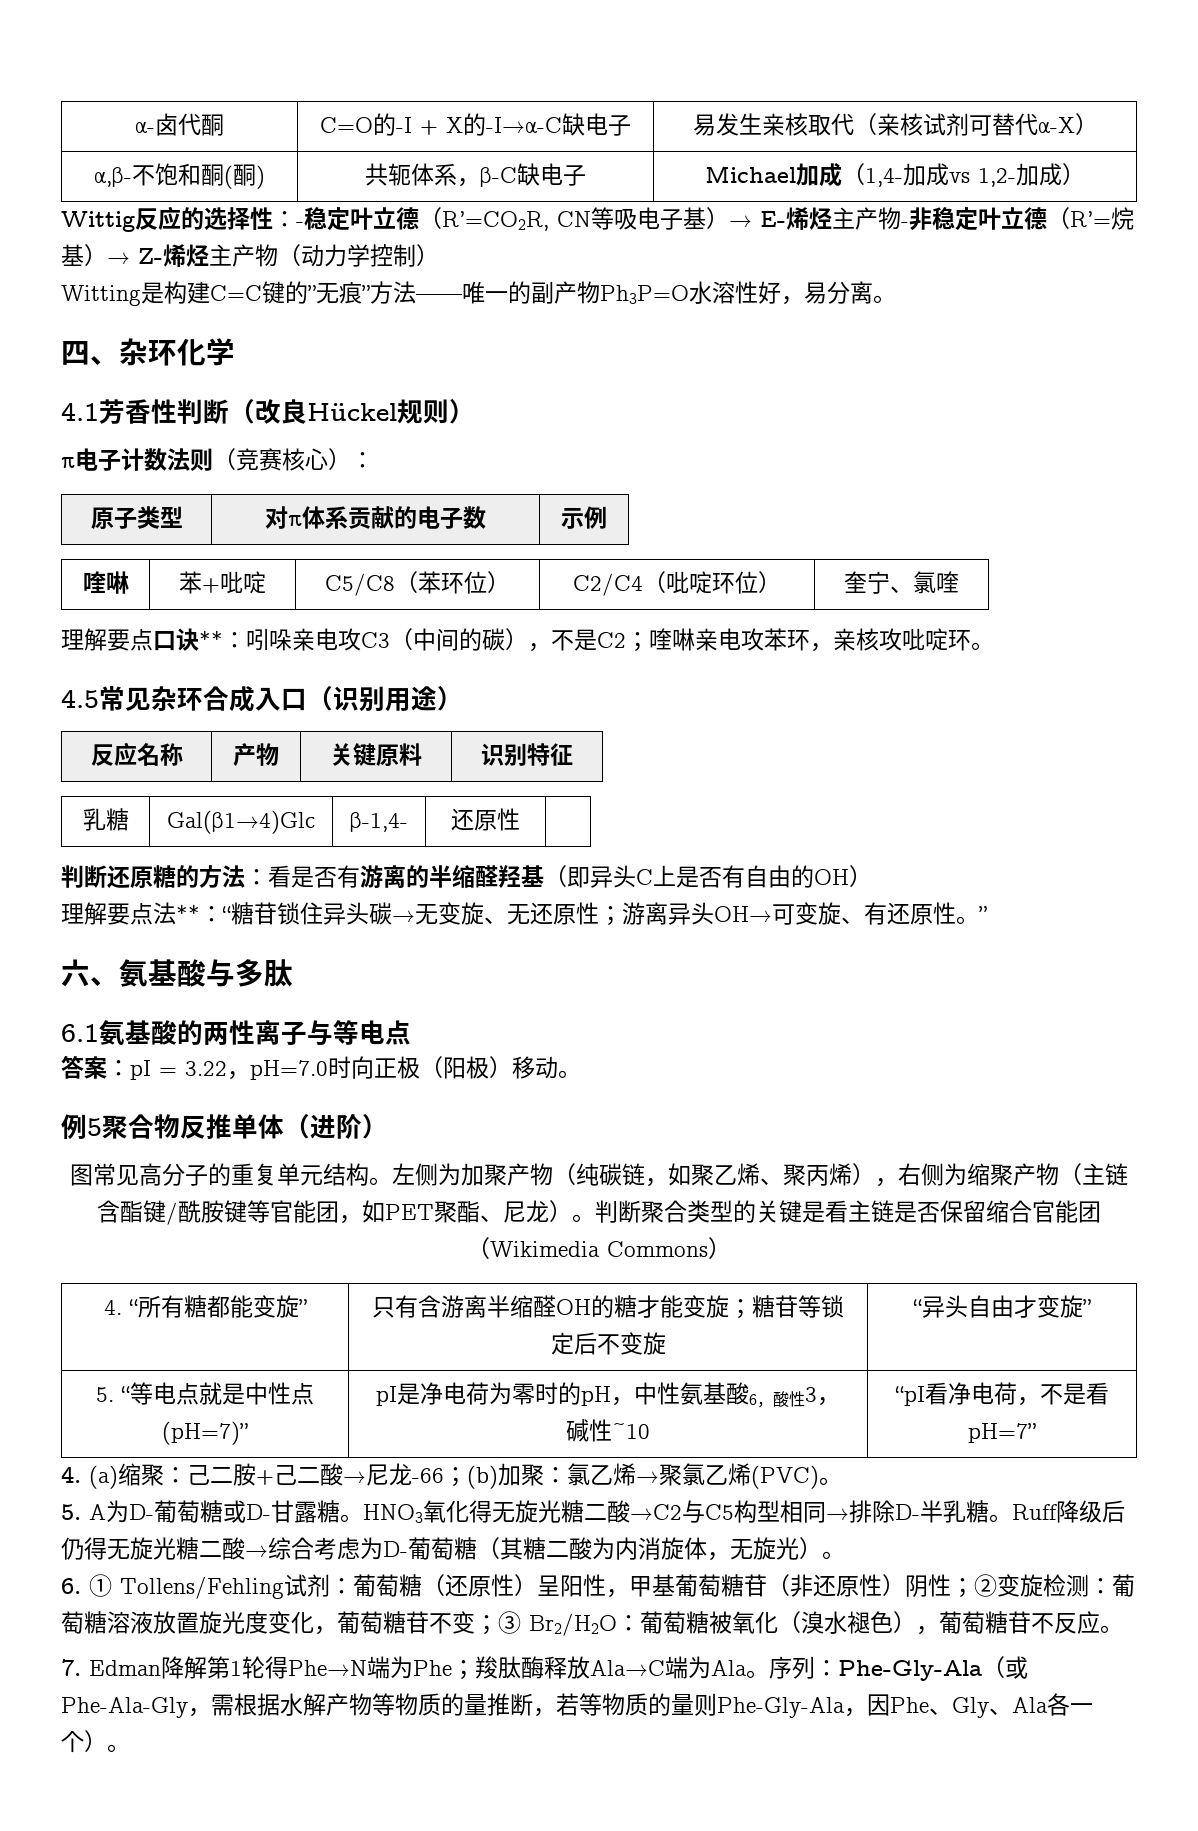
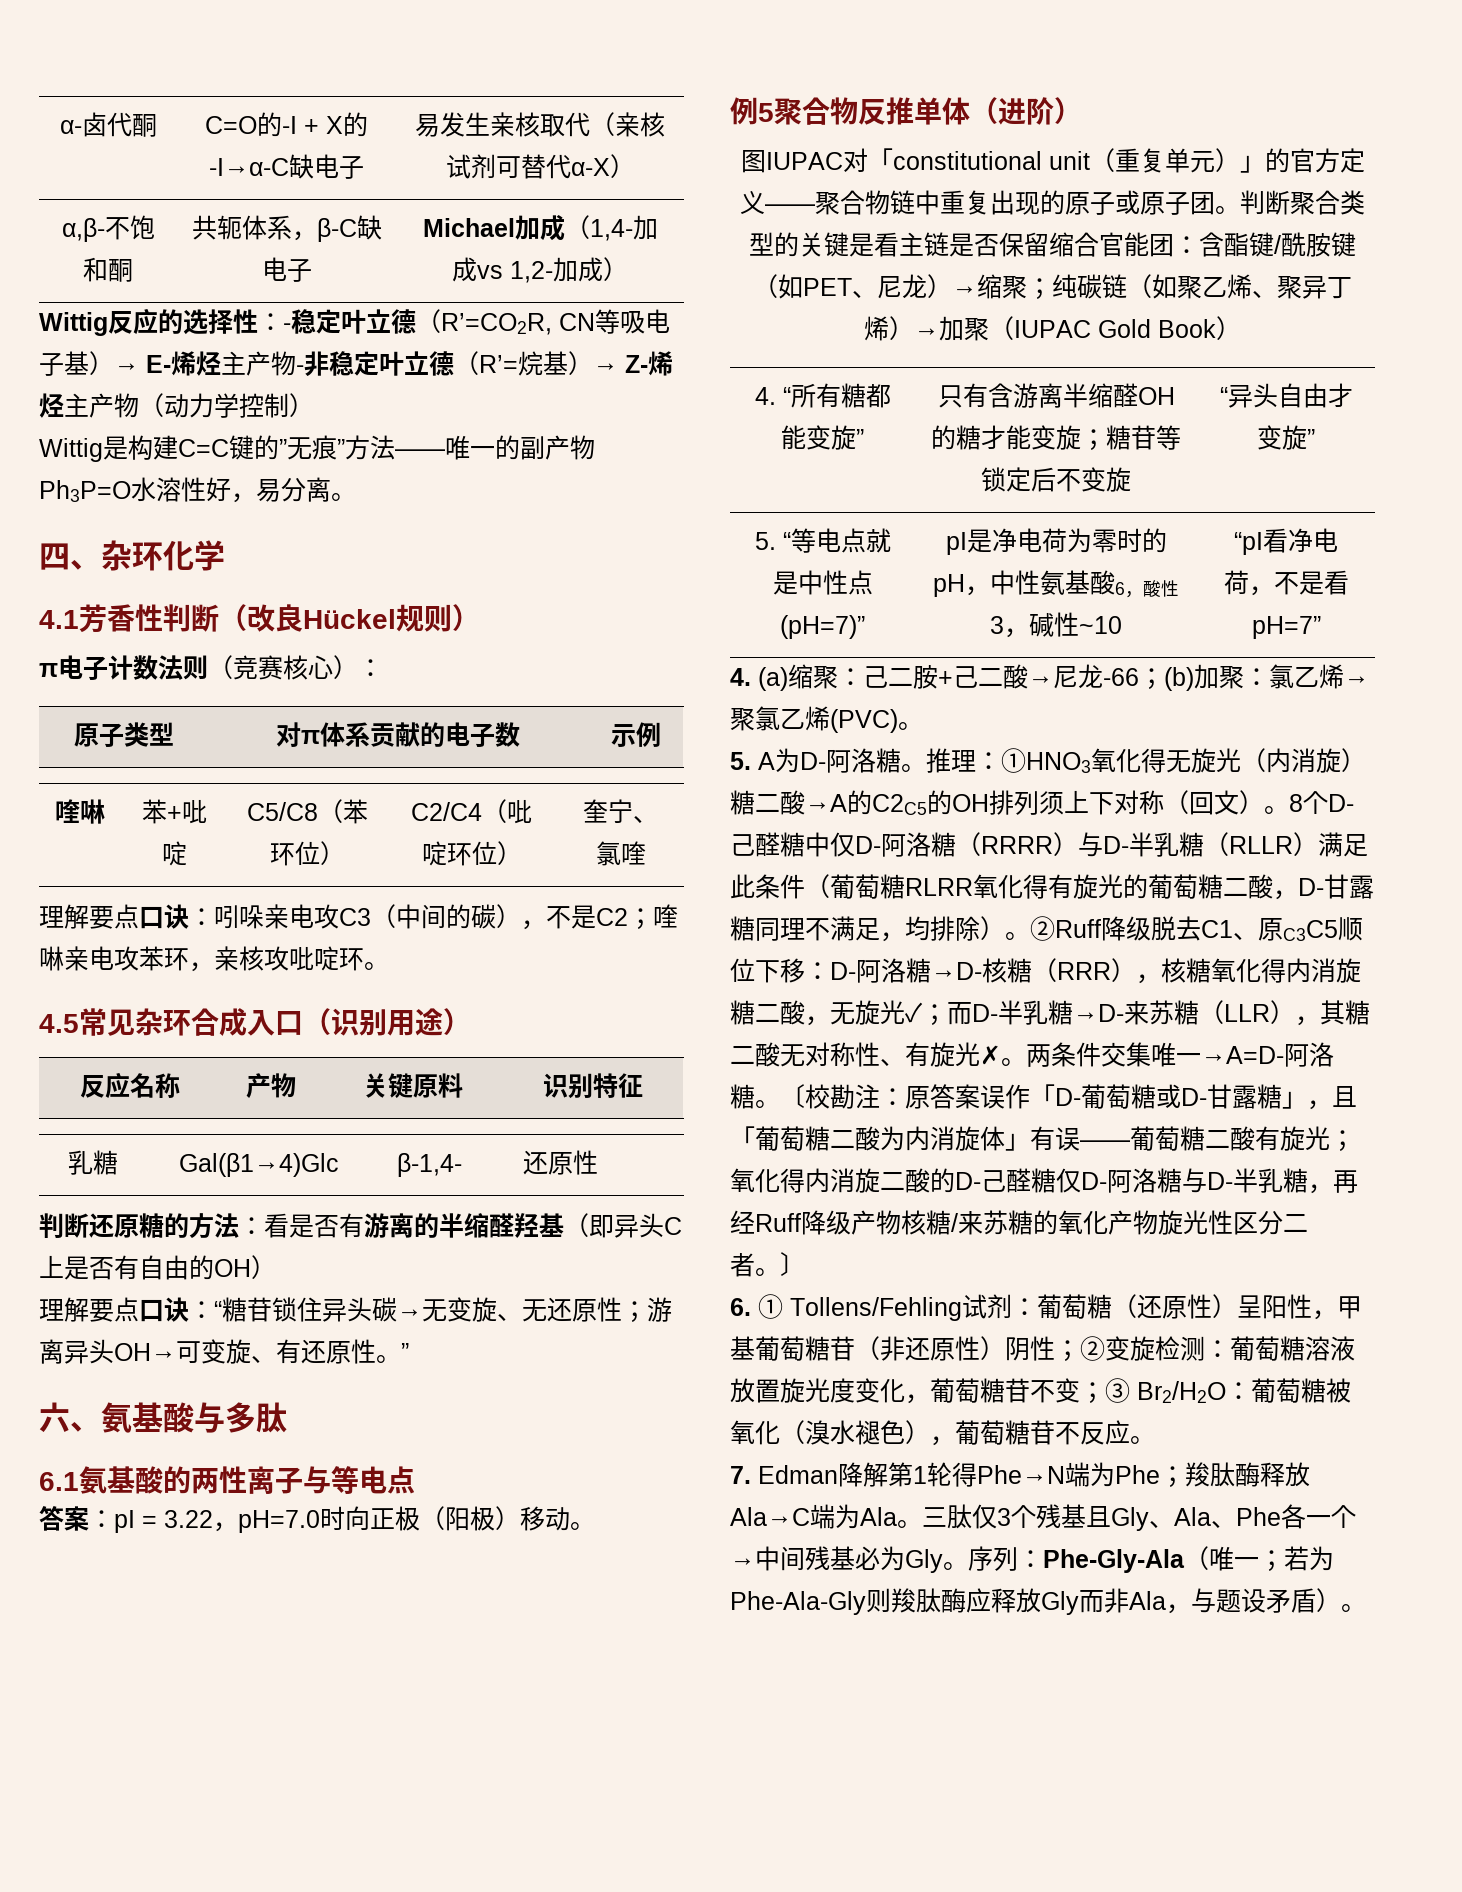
- α,β-不饱和酮(酮) | 共轭体系，β-C缺电子 | Michael加成（1,4-加成vs 1,2-加成）
+ α,β-不饱和酮 | 共轭体系，β-C缺电子 | Michael加成（1,4-加成vs 1,2-加成）
- Witting是构建C=C键的”无痕”方法——唯一的副产物Ph3P=O水溶性好，易分离。
+ Wittig是构建C=C键的”无痕”方法——唯一的副产物Ph3P=O水溶性好，易分离。
- 理解要点口诀**：吲哚亲电攻C3（中间的碳），不是C2；喹啉亲电攻苯环，亲核攻吡啶环。
+ 理解要点口诀：吲哚亲电攻C3（中间的碳），不是C2；喹啉亲电攻苯环，亲核攻吡啶环。
- 理解要点法**：“糖苷锁住异头碳→无变旋、无还原性；游离异头OH→可变旋、有还原性。”
+ 理解要点口诀：“糖苷锁住异头碳→无变旋、无还原性；游离异头OH→可变旋、有还原性。”
- 图常见高分子的重复单元结构。左侧为加聚产物（纯碳链，如聚乙烯、聚丙烯），右侧为缩聚产物（主链含酯键/酰胺键等官能团，如PET聚酯、尼龙）。
+ 图IUPAC对「constitutional unit（重复单元）」的官方定义——聚合物链中重复出现的原子或原子团。
- 判断聚合类型的关键是看主链是否保留缩合官能团（Wikimedia Commons）
+ 判断聚合类型的关键是看主链是否保留缩合官能团：含酯键/酰胺键（如PET、尼龙）→缩聚；纯碳链（如聚乙烯、聚异丁烯）→加聚（IUPAC Gold Book）
- 5. A为D-葡萄糖或D-甘露糖。HNO3氧化得无旋光糖二酸→C2与C5构型相同→排除D-半乳糖。Ruff降级后仍得无旋光糖二酸→综合考虑为D-葡萄糖（其糖二酸为内消旋体，无旋光）。
+ 5. A为D-阿洛糖。推理：①HNO3氧化得无旋光（内消旋）糖二酸→A的C2C5的OH排列须上下对称（回文）。8个D-己醛糖中仅D-阿洛糖（RRRR）与D-半乳糖（RLLR）满足此条件（葡萄糖RLRR氧化得有旋光的葡萄糖二酸，D-甘露糖同理不满足，均排除）。②Ruff降级脱去C1、原C3C5顺位下移：D-阿洛糖→D-核糖（RRR），核糖氧化得内消旋糖二酸，无旋光✓；而D-半乳糖→D-来苏糖（LLR），其糖二酸无对称性、有旋光✗。两条件交集唯一→A=D-阿洛糖。〔校勘注：原答案误作「D-葡萄糖或D-甘露糖」，且「葡萄糖二酸为内消旋体」有误——葡萄糖二酸有旋光；氧化得内消旋二酸的D-己醛糖仅D-阿洛糖与D-半乳糖，再经Ruff降级产物核糖/来苏糖的氧化产物旋光性区分二者。〕
- 序列：Phe-Gly-Ala（或Phe-Ala-Gly，需根据水解产物等物质的量推断，若等物质的量则Phe-Gly-Ala，因Phe、Gly、Ala各一个）。
+ 三肽仅3个残基且Gly、Ala、Phe各一个→中间残基必为Gly。序列：Phe-Gly-Ala（唯一；若为Phe-Ala-Gly则羧肽酶应释放Gly而非Ala，与题设矛盾）。

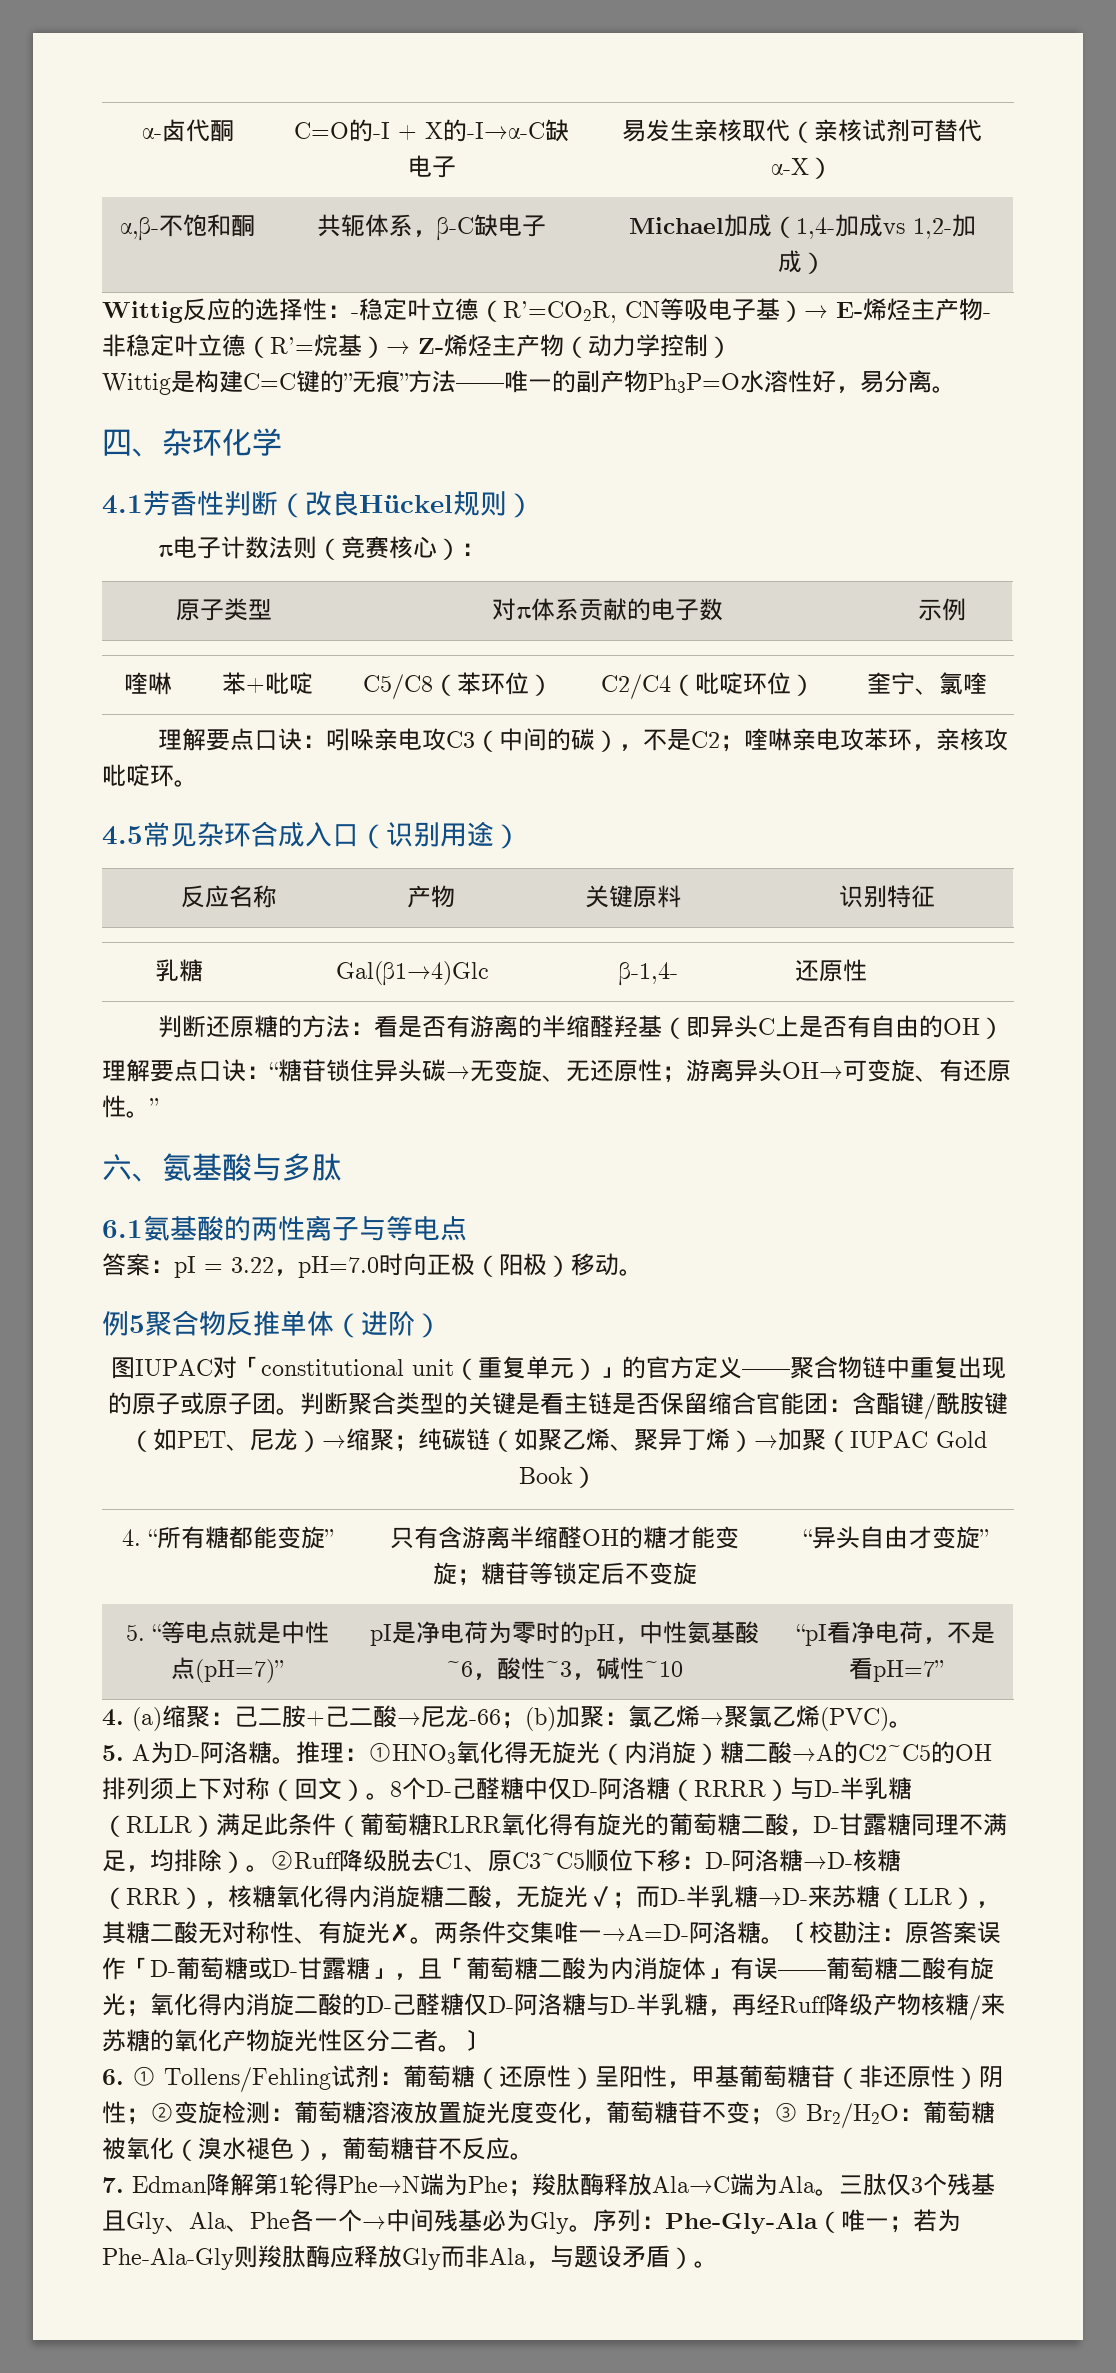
- 5. “等电点就是中性点(pH=7)” | pI是净电荷为零时的pH，中性氨基酸6，酸性3，碱性~10 | “pI看净电荷，不是看pH=7”
+ 5. “等电点就是中性点(pH=7)” | pI是净电荷为零时的pH，中性氨基酸~6，酸性~3，碱性~10 | “pI看净电荷，不是看pH=7”
- 推理：①HNO3氧化得无旋光（内消旋）糖二酸→A的C2C5的OH排列须上下对称（回文）。
+ 推理：①HNO3氧化得无旋光（内消旋）糖二酸→A的C2~C5的OH排列须上下对称（回文）。
- ②Ruff降级脱去C1、原C3C5顺位下移：D-阿洛糖→D-核糖（RRR），核糖氧化得内消旋糖二酸，无旋光✓；而D-半乳糖→D-来苏糖（LLR），其糖二酸无对称性、有旋光✗。
+ ②Ruff降级脱去C1、原C3~C5顺位下移：D-阿洛糖→D-核糖（RRR），核糖氧化得内消旋糖二酸，无旋光✓；而D-半乳糖→D-来苏糖（LLR），其糖二酸无对称性、有旋光✗。

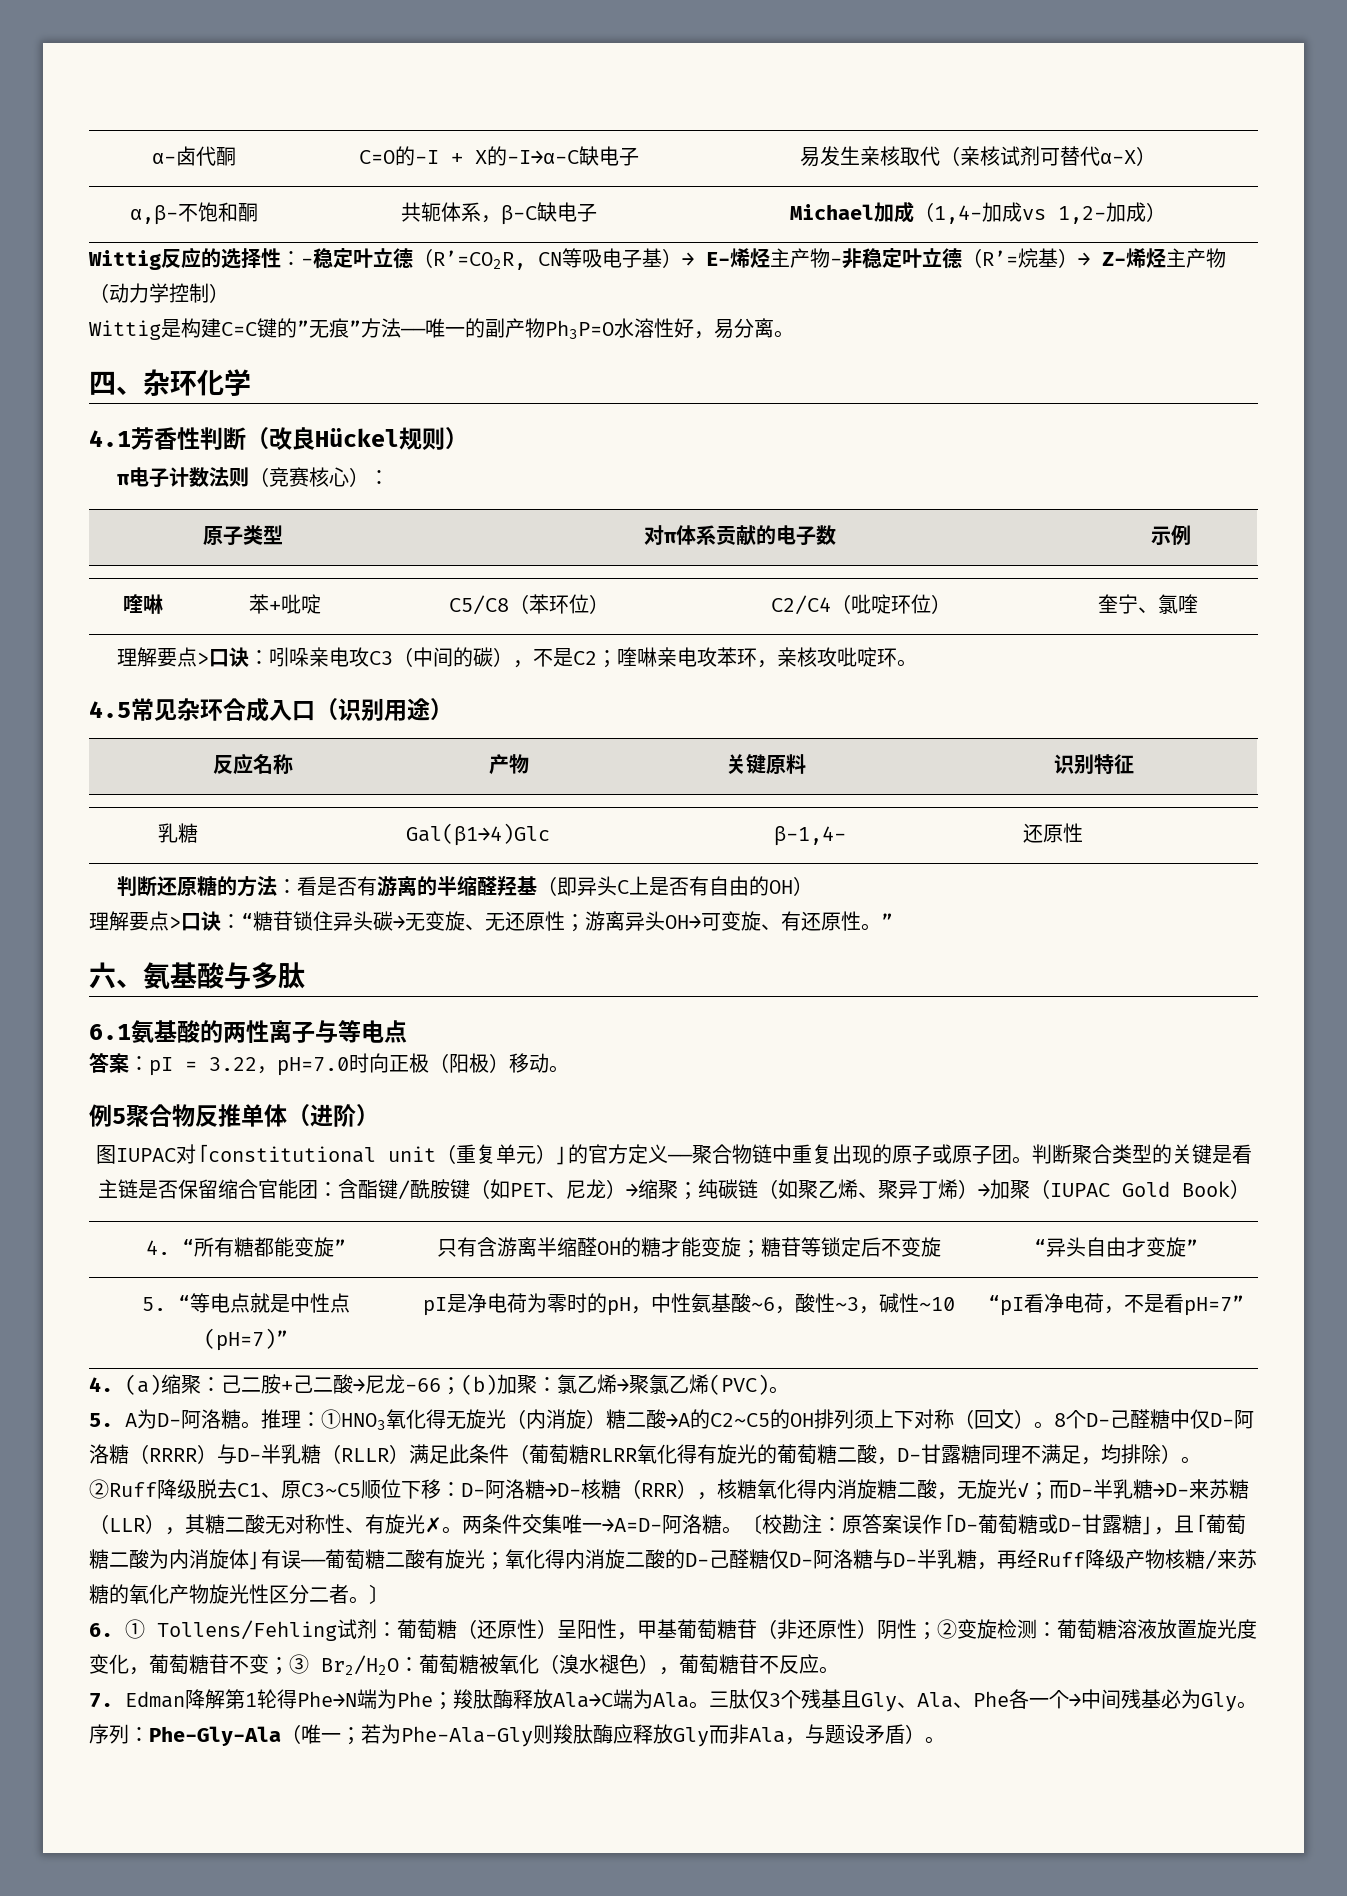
- 理解要点口诀：吲哚亲电攻C3（中间的碳），不是C2；喹啉亲电攻苯环，亲核攻吡啶环。
+ 理解要点>口诀：吲哚亲电攻C3（中间的碳），不是C2；喹啉亲电攻苯环，亲核攻吡啶环。
- 理解要点口诀：“糖苷锁住异头碳→无变旋、无还原性；游离异头OH→可变旋、有还原性。”
+ 理解要点>口诀：“糖苷锁住异头碳→无变旋、无还原性；游离异头OH→可变旋、有还原性。”

